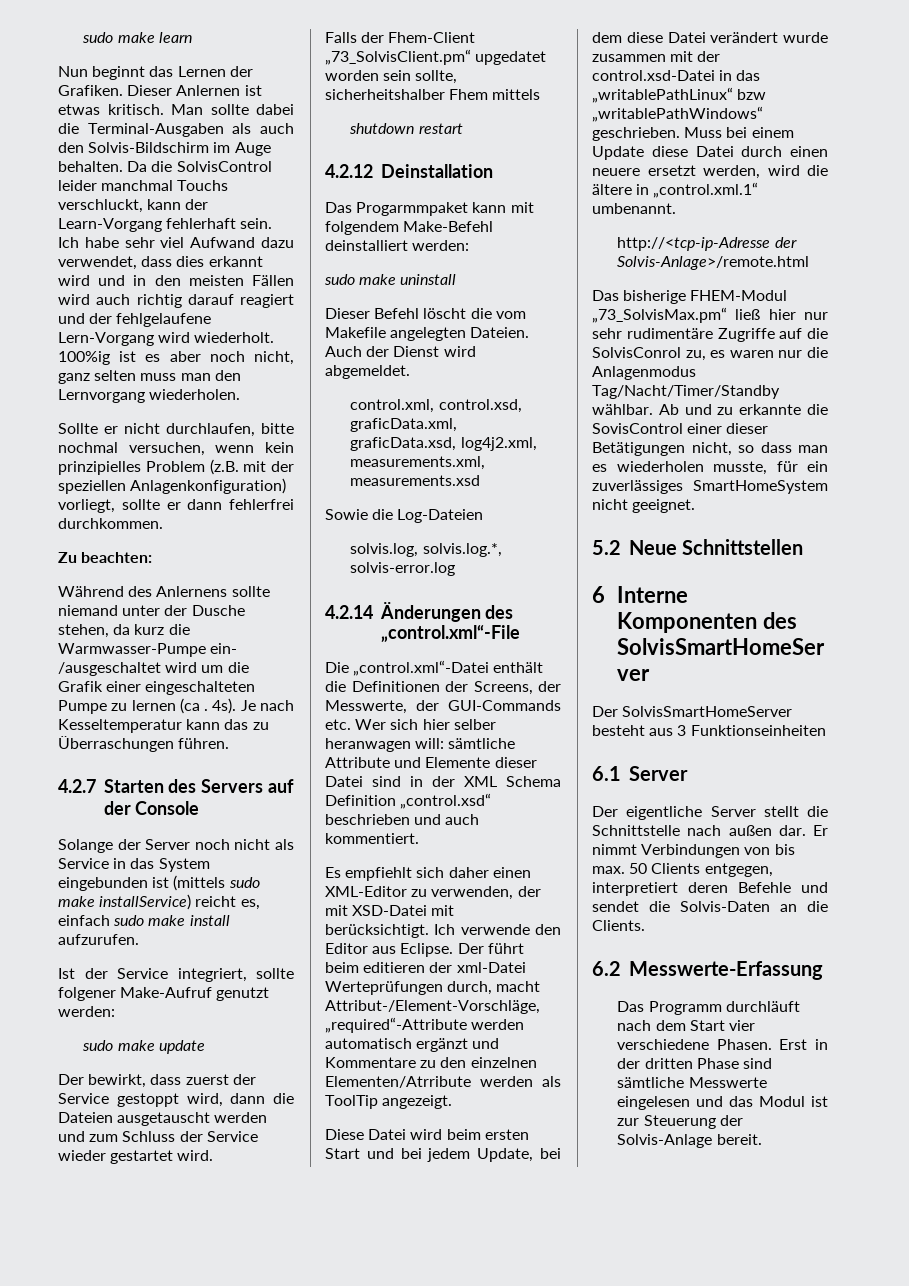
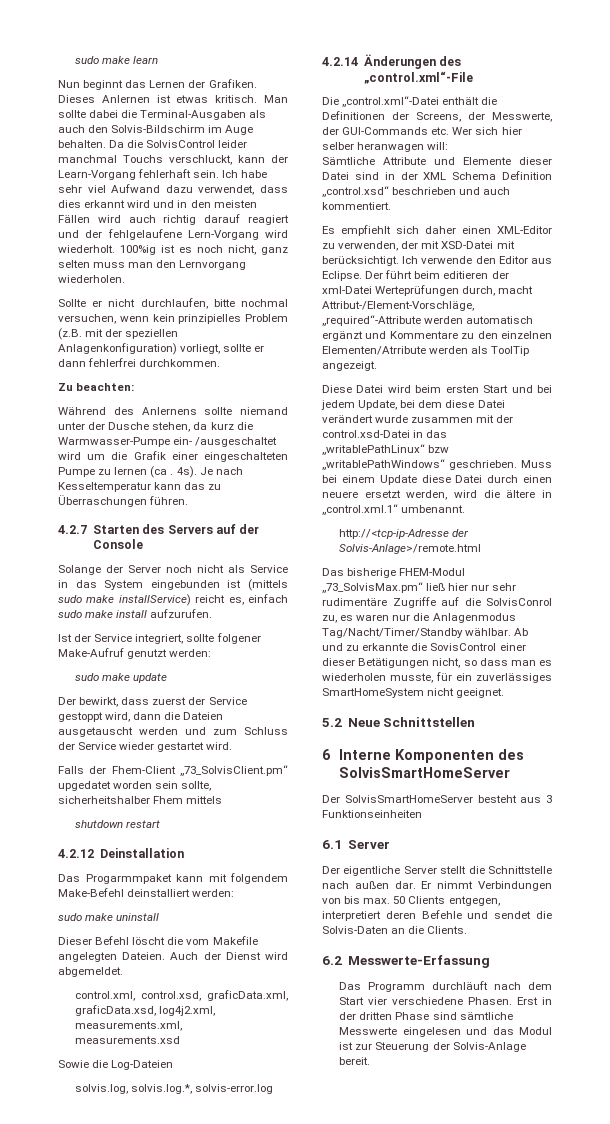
- Dieser Anlernen ist etwas kritisch.
+ Dieses Anlernen ist etwas kritisch.
- 100%ig ist es aber noch nicht, ganz selten muss man den Lernvorgang wiederholen.
+ 100%ig ist es noch nicht, ganz selten muss man den Lernvorgang wiederholen.
- Die „control.xml“-Datei enthält die Definitionen der Screens, der Messwerte, der GUI-Commands etc. Wer sich hier selber heranwagen will: sämtliche Attribute und Elemente dieser Datei sind in der XML Schema Definition „control.xsd“ beschrieben und auch kommentiert.
+ Die „control.xml“-Datei enthält die Definitionen der Screens, der Messwerte, der GUI-Commands etc. Wer sich hier selber heranwagen will:
+ Sämtliche Attribute und Elemente dieser Datei sind in der XML Schema Definition „control.xsd“ beschrieben und auch kommentiert.

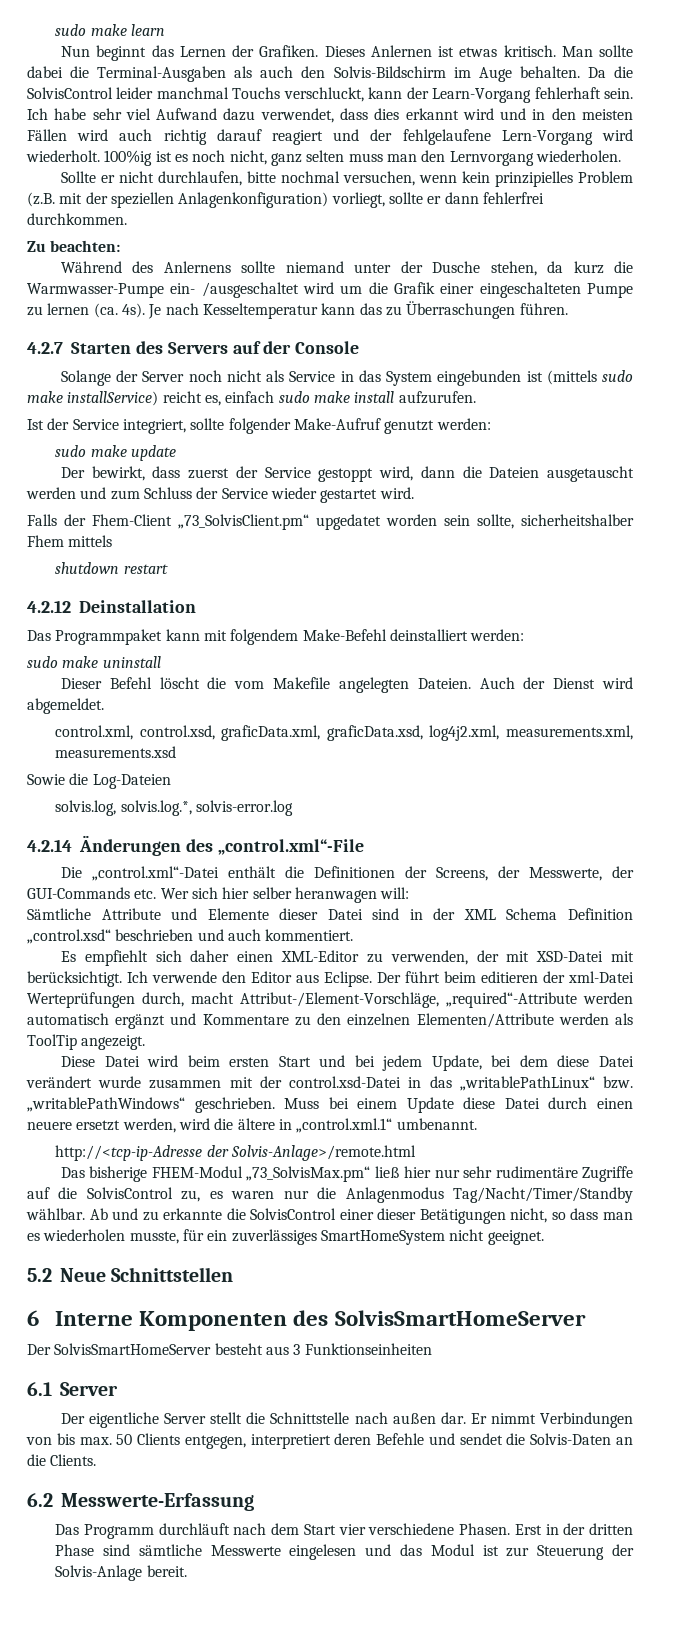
- Während des Anlernens sollte niemand unter der Dusche stehen, da kurz die Warmwasser-Pumpe ein- /ausgeschaltet wird um die Grafik einer eingeschalteten Pumpe zu lernen (ca . 4s).
+ Während des Anlernens sollte niemand unter der Dusche stehen, da kurz die Warmwasser-Pumpe ein- /ausgeschaltet wird um die Grafik einer eingeschalteten Pumpe zu lernen (ca. 4s).
- Ist der Service integriert, sollte folgener Make-Aufruf genutzt werden:
+ Ist der Service integriert, sollte folgender Make-Aufruf genutzt werden:
- Das Progarmmpaket kann mit folgendem Make-Befehl deinstalliert werden:
+ Das Programmpaket kann mit folgendem Make-Befehl deinstalliert werden:
- Der führt beim editieren der xml-Datei Werteprüfungen durch, macht Attribut-/Element-Vorschläge, „required“-Attribute werden automatisch ergänzt und Kommentare zu den einzelnen Elementen/Atrribute werden als ToolTip angezeigt.
+ Der führt beim editieren der xml-Datei Werteprüfungen durch, macht Attribut-/Element-Vorschläge, „required“-Attribute werden automatisch ergänzt und Kommentare zu den einzelnen Elementen/Attribute werden als ToolTip angezeigt.
- Diese Datei wird beim ersten Start und bei jedem Update, bei dem diese Datei verändert wurde zusammen mit der control.xsd-Datei in das „writablePathLinux“ bzw „writablePathWindows“ geschrieben.
+ Diese Datei wird beim ersten Start und bei jedem Update, bei dem diese Datei verändert wurde zusammen mit der control.xsd-Datei in das „writablePathLinux“ bzw. „writablePathWindows“ geschrieben.
- Das bisherige FHEM-Modul „73_SolvisMax.pm“ ließ hier nur sehr rudimentäre Zugriffe auf die SolvisConrol zu, es waren nur die Anlagenmodus Tag/Nacht/Timer/Standby wählbar.
+ Das bisherige FHEM-Modul „73_SolvisMax.pm“ ließ hier nur sehr rudimentäre Zugriffe auf die SolvisControl zu, es waren nur die Anlagenmodus Tag/Nacht/Timer/Standby wählbar.
- Ab und zu erkannte die SovisControl einer dieser Betätigungen nicht, so dass man es wiederholen musste, für ein zuverlässiges SmartHomeSystem nicht geeignet.
+ Ab und zu erkannte die SolvisControl einer dieser Betätigungen nicht, so dass man es wiederholen musste, für ein zuverlässiges SmartHomeSystem nicht geeignet.

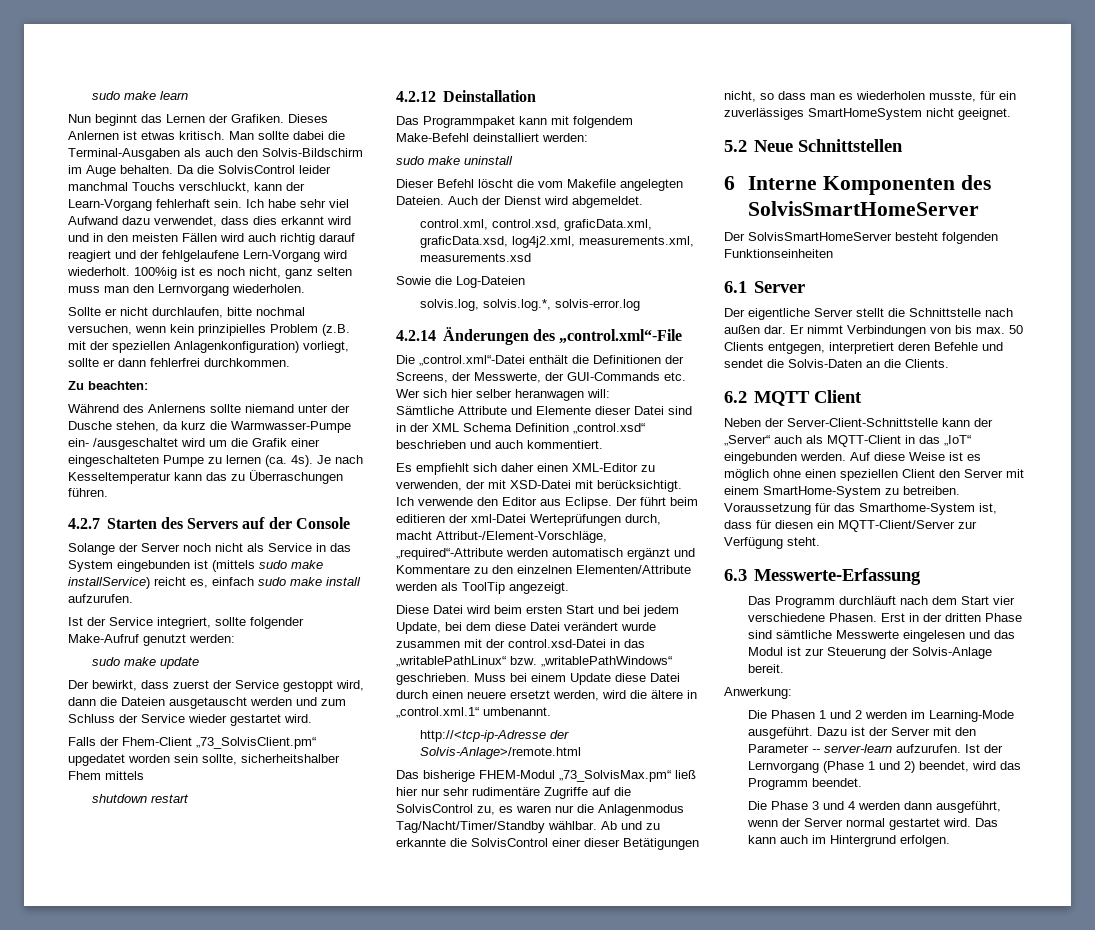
- Der SolvisSmartHomeServer besteht aus 3 Funktionseinheiten
+ Der SolvisSmartHomeServer besteht folgenden Funktionseinheiten
- 6.2 Messwerte-Erfassung
+ 6.2 MQTT Client
+ Neben der Server-Client-Schnittstelle kann der „Server“ auch als MQTT-Client in das „IoT“ eingebunden werden. Auf diese Weise ist es möglich ohne einen speziellen Client den Server mit einem SmartHome-System zu betreiben. Voraussetzung für das Smarthome-System ist, dass für diesen ein MQTT-Client/Server zur Verfügung steht.
+ 6.3 Messwerte-Erfassung
+ Anwerkung:
+ Die Phasen 1 und 2 werden im Learning-Mode ausgeführt. Dazu ist der Server mit den Parameter -- server-learn aufzurufen. Ist der Lernvorgang (Phase 1 und 2) beendet, wird das Programm beendet.
+ Die Phase 3 und 4 werden dann ausgeführt, wenn der Server normal gestartet wird. Das kann auch im Hintergrund erfolgen.

